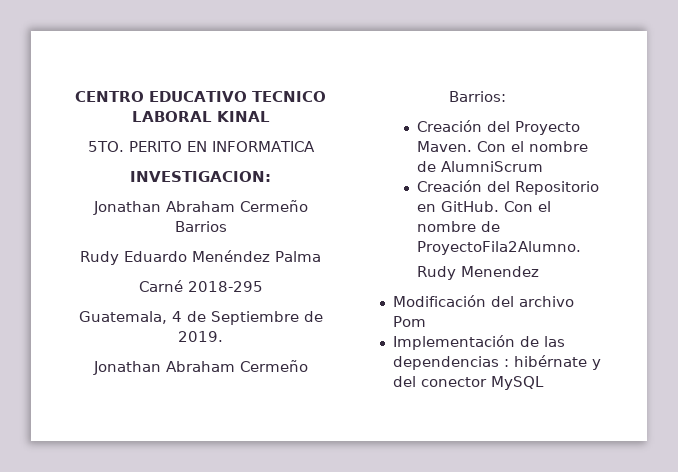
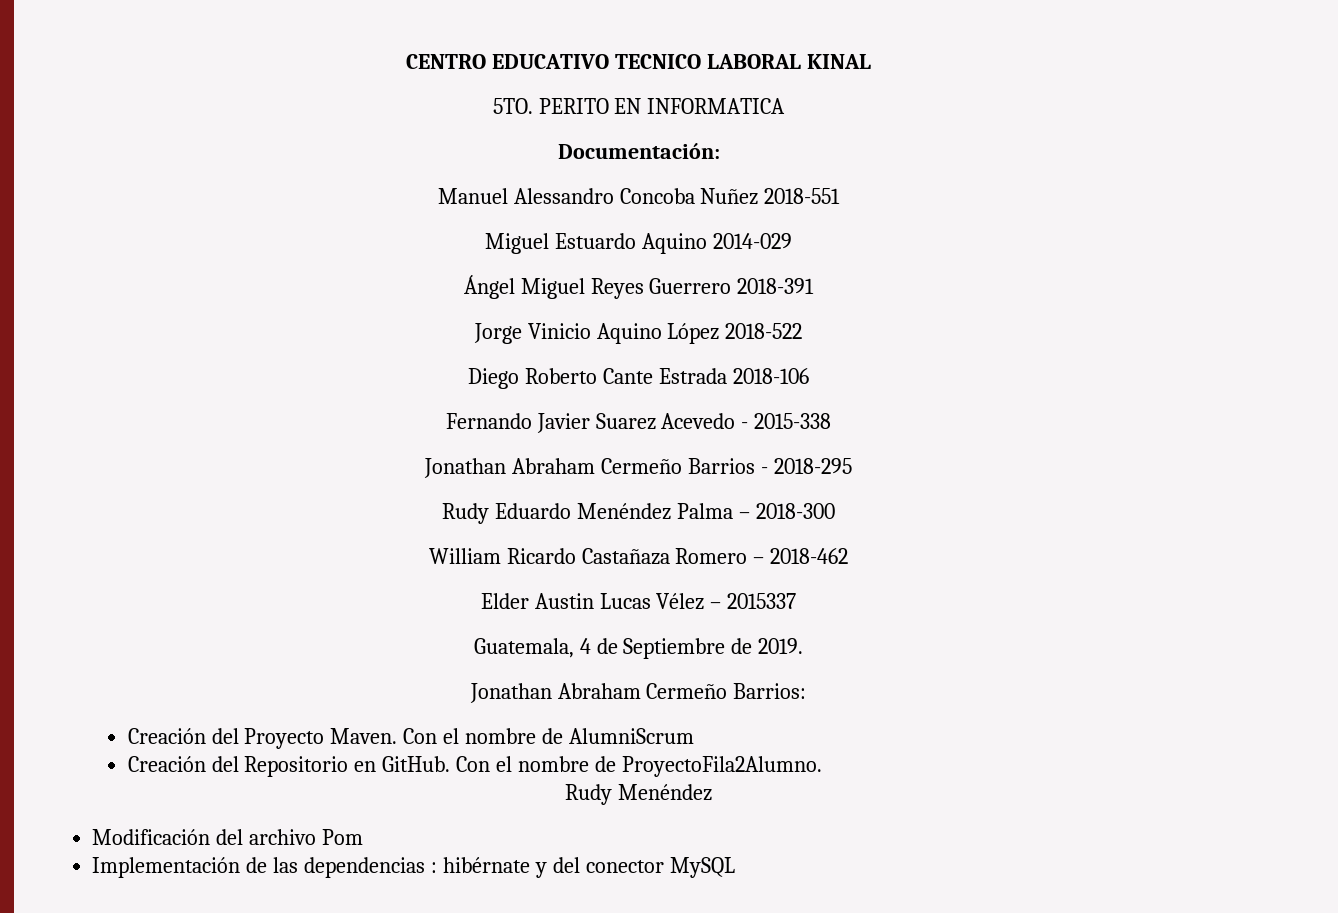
- INVESTIGACION:
+ Documentación:
+ Manuel Alessandro Concoba Nuñez 2018-551
+ Miguel Estuardo Aquino 2014-029
+ Ángel Miguel Reyes Guerrero 2018-391
+ Jorge Vinicio Aquino López 2018-522
+ Diego Roberto Cante Estrada 2018-106
+ Fernando Javier Suarez Acevedo - 2015-338
- Jonathan Abraham Cermeño Barrios
+ Jonathan Abraham Cermeño Barrios - 2018-295
- Rudy Eduardo Menéndez Palma
- Carné 2018-295
+ Rudy Eduardo Menéndez Palma – 2018-300
+ William Ricardo Castañaza Romero – 2018-462
+ Elder Austin Lucas Vélez – 2015337
- Rudy Menendez
+ Rudy Menéndez

